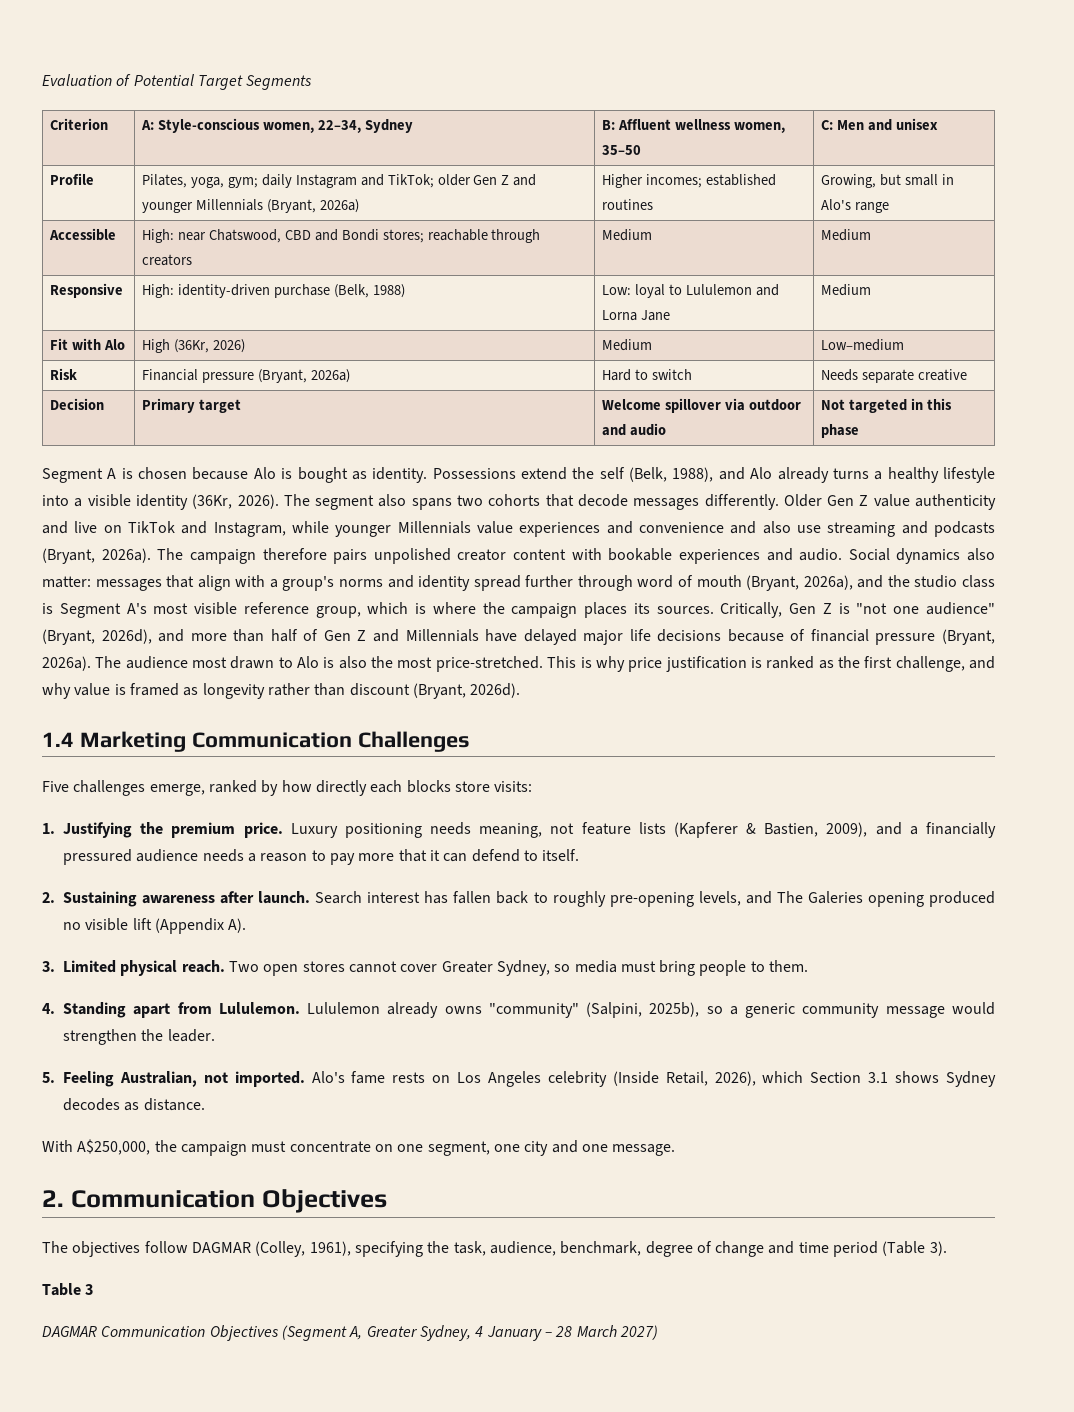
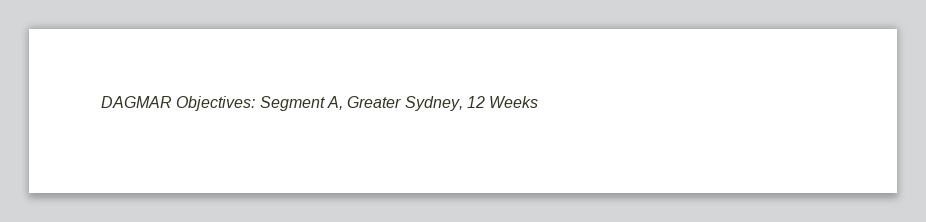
- Evaluation of Potential Target Segments
- Criterion | A: Style-conscious women, 22–34, Sydney | B: Affluent wellness women, 35–50 | C: Men and unisex
- Profile | Pilates, yoga, gym; daily Instagram and TikTok; older Gen Z and younger Millennials (Bryant, 2026a) | Higher incomes; established routines | Growing, but small in Alo's range
- Accessible | High: near Chatswood, CBD and Bondi stores; reachable through creators | Medium | Medium
- Responsive | High: identity-driven purchase (Belk, 1988) | Low: loyal to Lululemon and Lorna Jane | Medium
- Fit with Alo | High (36Kr, 2026) | Medium | Low–medium
- Risk | Financial pressure (Bryant, 2026a) | Hard to switch | Needs separate creative
- Decision | Primary target | Welcome spillover via outdoor and audio | Not targeted in this phase
- Segment A is chosen because Alo is bought as identity. Possessions extend the self (Belk, 1988), and Alo already turns a healthy lifestyle into a visible identity (36Kr, 2026). The segment also spans two cohorts that decode messages differently. Older Gen Z value authenticity and live on TikTok and Instagram, while younger Millennials value experiences and convenience and also use streaming and podcasts (Bryant, 2026a). The campaign therefore pairs unpolished creator content with bookable experiences and audio. Social dynamics also matter: messages that align with a group's norms and identity spread further through word of mouth (Bryant, 2026a), and the studio class is Segment A's most visible reference group, which is where the campaign places its sources. Critically, Gen Z is "not one audience" (Bryant, 2026d), and more than half of Gen Z and Millennials have delayed major life decisions because of financial pressure (Bryant, 2026a). The audience most drawn to Alo is also the most price-stretched. This is why price justification is ranked as the first challenge, and why value is framed as longevity rather than discount (Bryant, 2026d).
- 1.4 Marketing Communication Challenges
- Five challenges emerge, ranked by how directly each blocks store visits:
- 1. Justifying the premium price. Luxury positioning needs meaning, not feature lists (Kapferer & Bastien, 2009), and a financially pressured audience needs a reason to pay more that it can defend to itself.
- 2. Sustaining awareness after launch. Search interest has fallen back to roughly pre-opening levels, and The Galeries opening produced no visible lift (Appendix A).
- 3. Limited physical reach. Two open stores cannot cover Greater Sydney, so media must bring people to them.
- 4. Standing apart from Lululemon. Lululemon already owns "community" (Salpini, 2025b), so a generic community message would strengthen the leader.
- 5. Feeling Australian, not imported. Alo's fame rests on Los Angeles celebrity (Inside Retail, 2026), which Section 3.1 shows Sydney decodes as distance.
- With A$250,000, the campaign must concentrate on one segment, one city and one message.
- 2. Communication Objectives
- The objectives follow DAGMAR (Colley, 1961), specifying the task, audience, benchmark, degree of change and time period (Table 3).
- Table 3
- DAGMAR Communication Objectives (Segment A, Greater Sydney, 4 January – 28 March 2027)
+ DAGMAR Objectives: Segment A, Greater Sydney, 12 Weeks

